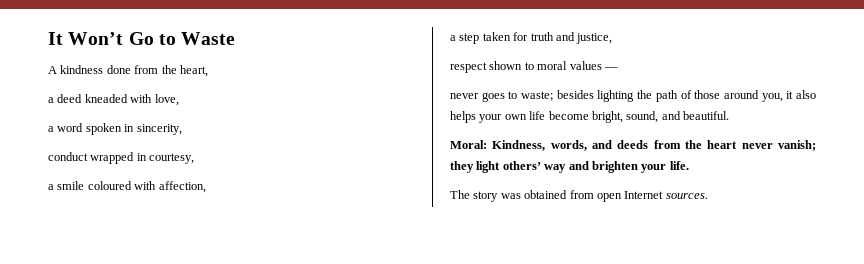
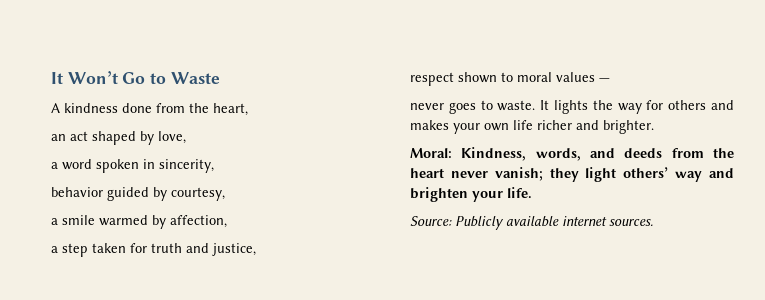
- a deed kneaded with love,
+ an act shaped by love,
- conduct wrapped in courtesy,
+ behavior guided by courtesy,
- a smile coloured with affection,
+ a smile warmed by affection,
- never goes to waste; besides lighting the path of those around you, it also helps your own life become bright, sound, and beautiful.
+ never goes to waste. It lights the way for others and makes your own life richer and brighter.
- The story was obtained from open Internet sources.
+ Source: Publicly available internet sources.

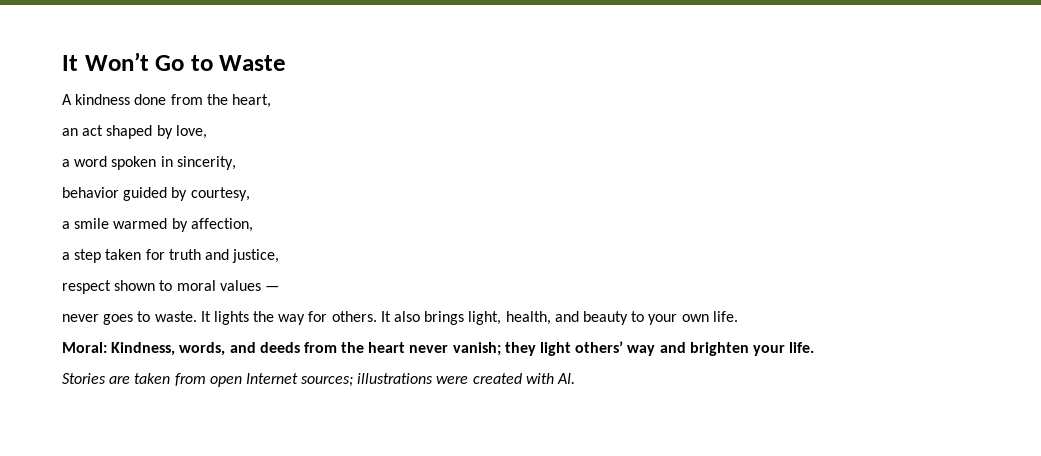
- It lights the way for others and makes your own life richer and brighter.
+ It lights the way for others. It also brings light, health, and beauty to your own life.
- Source: Publicly available internet sources.
+ Stories are taken from open Internet sources; illustrations were created with AI.

